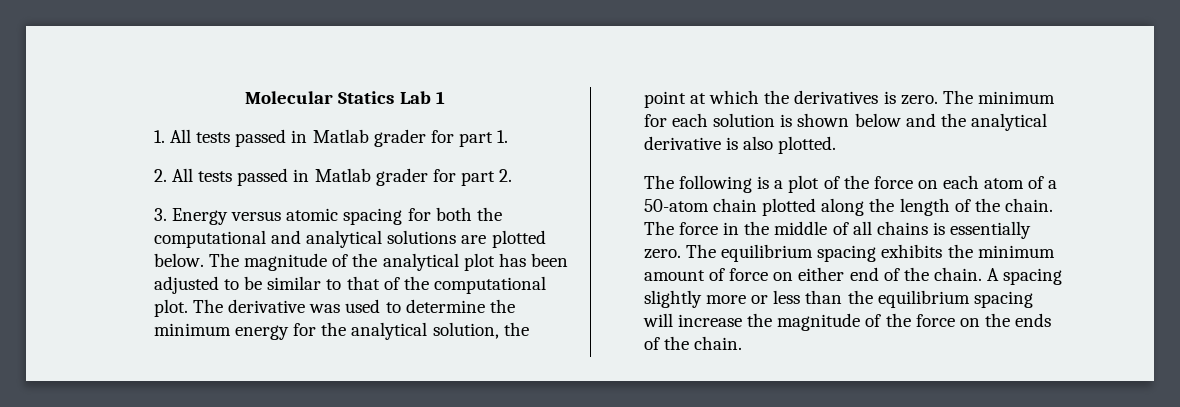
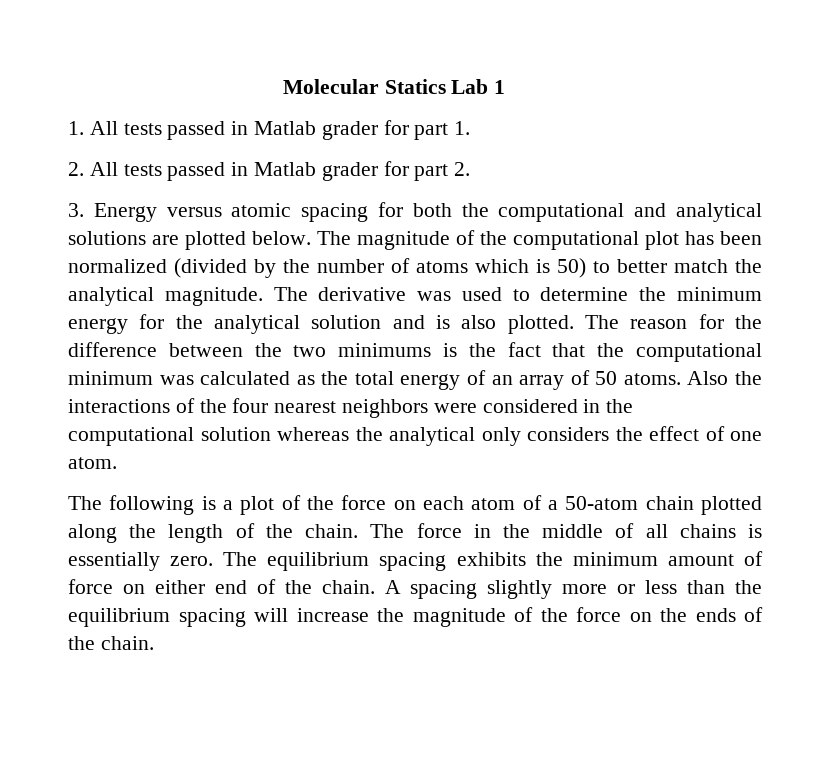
- The magnitude of the analytical plot has been adjusted to be similar to that of the computational plot.
+ The magnitude of the computational plot has been normalized (divided by the number of atoms which is 50) to better match the analytical magnitude.
- The derivative was used to determine the minimum energy for the analytical solution, the point at which the derivatives is zero. The minimum for each solution is shown below and the analytical derivative is also plotted.
+ The derivative was used to determine the minimum energy for the analytical solution and is also plotted. The reason for the difference between the two minimums is the fact that the computational minimum was calculated as the total energy of an array of 50 atoms. Also the interactions of the four nearest neighbors were considered in the computational solution whereas the analytical only considers the effect of one atom.

